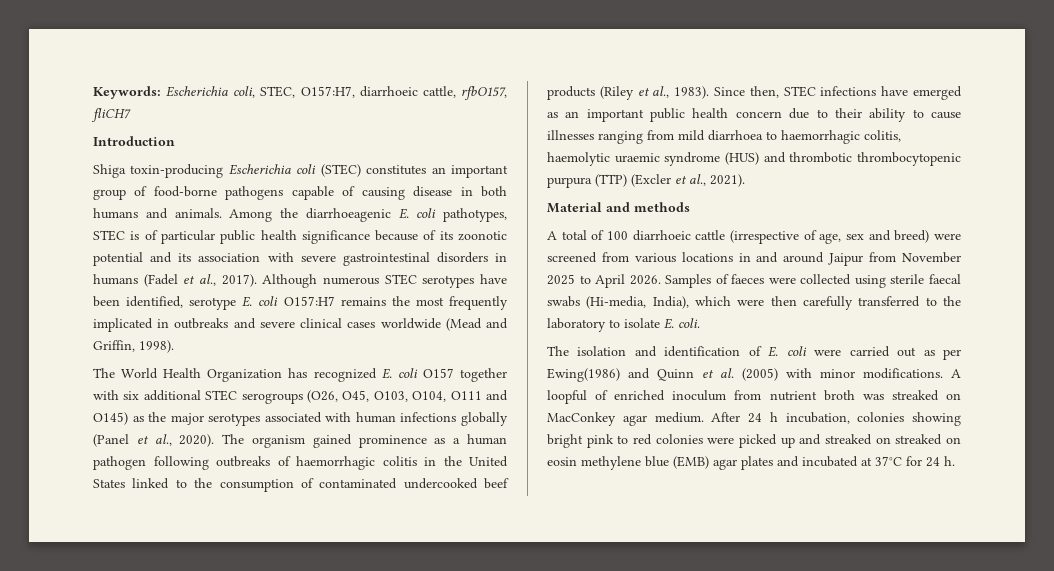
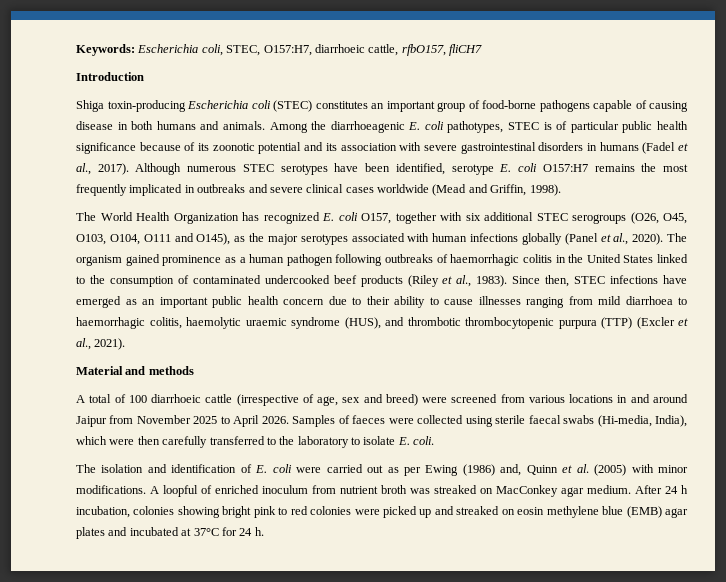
- The World Health Organization has recognized E. coli O157 together with six additional STEC serogroups (O26, O45, O103, O104, O111 and O145) as the major serotypes associated with human infections globally (Panel et al., 2020).
+ The World Health Organization has recognized E. coli O157, together with six additional STEC serogroups (O26, O45, O103, O104, O111 and O145), as the major serotypes associated with human infections globally (Panel et al., 2020).
- Since then, STEC infections have emerged as an important public health concern due to their ability to cause illnesses ranging from mild diarrhoea to haemorrhagic colitis, haemolytic uraemic syndrome (HUS) and thrombotic thrombocytopenic purpura (TTP) (Excler et al., 2021).
+ Since then, STEC infections have emerged as an important public health concern due to their ability to cause illnesses ranging from mild diarrhoea to haemorrhagic colitis, haemolytic uraemic syndrome (HUS), and thrombotic thrombocytopenic purpura (TTP) (Excler et al., 2021).
- The isolation and identification of E. coli were carried out as per Ewing(1986) and Quinn et al. (2005) with minor modifications.
+ The isolation and identification of E. coli were carried out as per Ewing (1986) and, Quinn et al. (2005) with minor modifications.
- After 24 h incubation, colonies showing bright pink to red colonies were picked up and streaked on streaked on eosin methylene blue (EMB) agar plates and incubated at 37°C for 24 h.
+ After 24 h incubation, colonies showing bright pink to red colonies were picked up and streaked on eosin methylene blue (EMB) agar plates and incubated at 37°C for 24 h.

